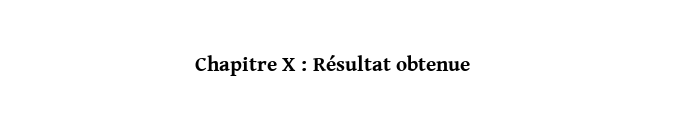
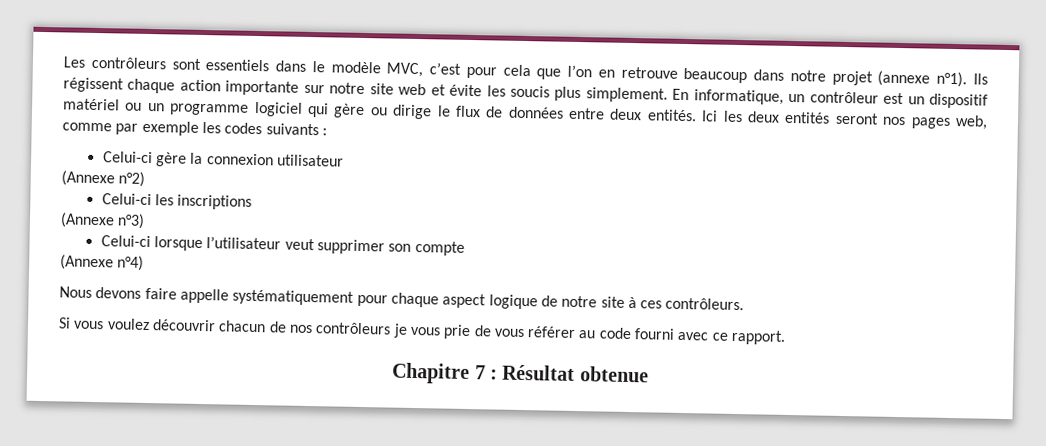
- Chapitre X : Résultat obtenue
+ Les contrôleurs sont essentiels dans le modèle MVC, c’est pour cela que l’on en retrouve beaucoup dans notre projet (annexe n°1). Ils régissent chaque action importante sur notre site web et évite les soucis plus simplement. En informatique, un contrôleur est un dispositif matériel ou un programme logiciel qui gère ou dirige le flux de données entre deux entités. Ici les deux entités seront nos pages web, comme par exemple les codes suivants :
+ Celui-ci gère la connexion utilisateur
+ (Annexe n°2)
+ Celui-ci les inscriptions
+ (Annexe n°3)
+ Celui-ci lorsque l’utilisateur veut supprimer son compte
+ (Annexe n°4)
+ Nous devons faire appelle systématiquement pour chaque aspect logique de notre site à ces contrôleurs.
+ Si vous voulez découvrir chacun de nos contrôleurs je vous prie de vous référer au code fourni avec ce rapport.
+ Chapitre 7 : Résultat obtenue

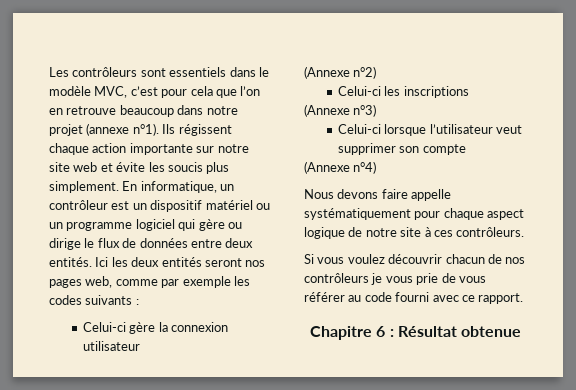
- Chapitre 7 : Résultat obtenue
+ Chapitre 6 : Résultat obtenue

